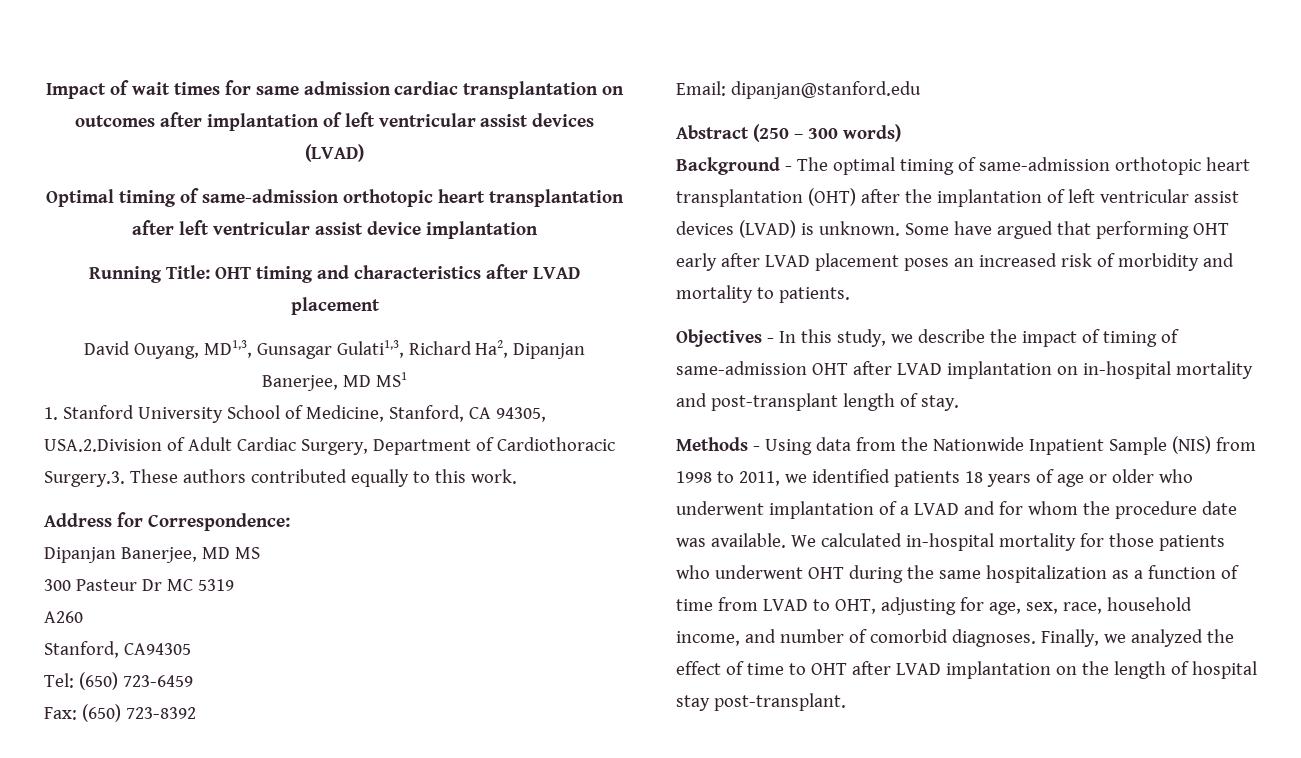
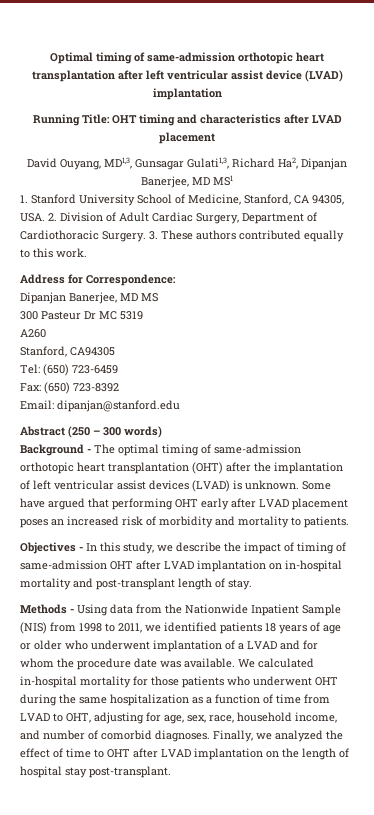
- Impact of wait times for same admission cardiac transplantation on outcomes after implantation of left ventricular assist devices (LVAD)
- Optimal timing of same-admission orthotopic heart transplantation after left ventricular assist device implantation
+ Optimal timing of same-admission orthotopic heart transplantation after left ventricular assist device (LVAD) implantation
- 1. Stanford University School of Medicine, Stanford, CA 94305, USA.2.Division of Adult Cardiac Surgery, Department of Cardiothoracic Surgery.3. These authors contributed equally to this work.
+ 1. Stanford University School of Medicine, Stanford, CA 94305, USA. 2. Division of Adult Cardiac Surgery, Department of Cardiothoracic Surgery. 3. These authors contributed equally to this work.

